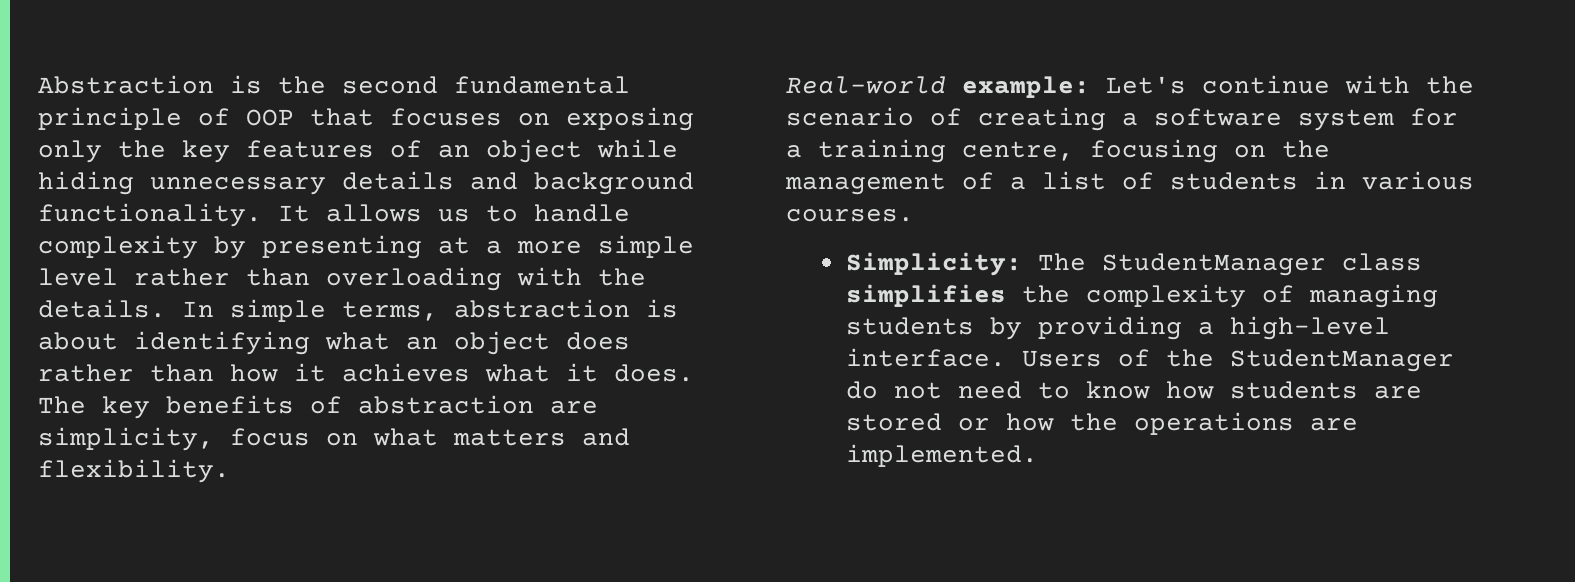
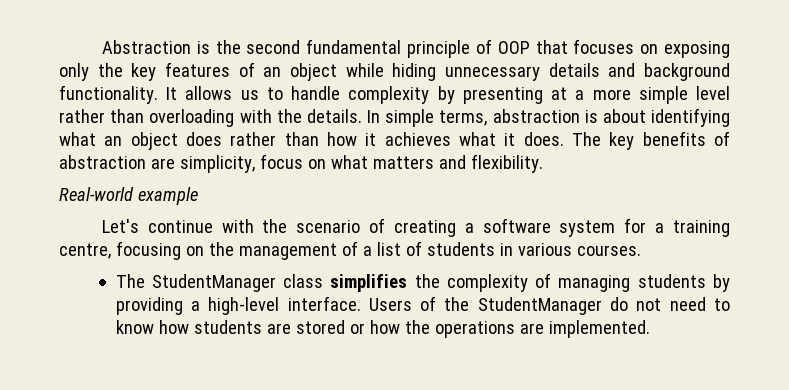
- Real-world example: Let's continue with the scenario of creating a software system for a training centre, focusing on the management of a list of students in various courses.
+ Real-world example
+ Let's continue with the scenario of creating a software system for a training centre, focusing on the management of a list of students in various courses.
- Simplicity: The StudentManager class simplifies the complexity of managing students by providing a high-level interface.
+ The StudentManager class simplifies the complexity of managing students by providing a high-level interface.

